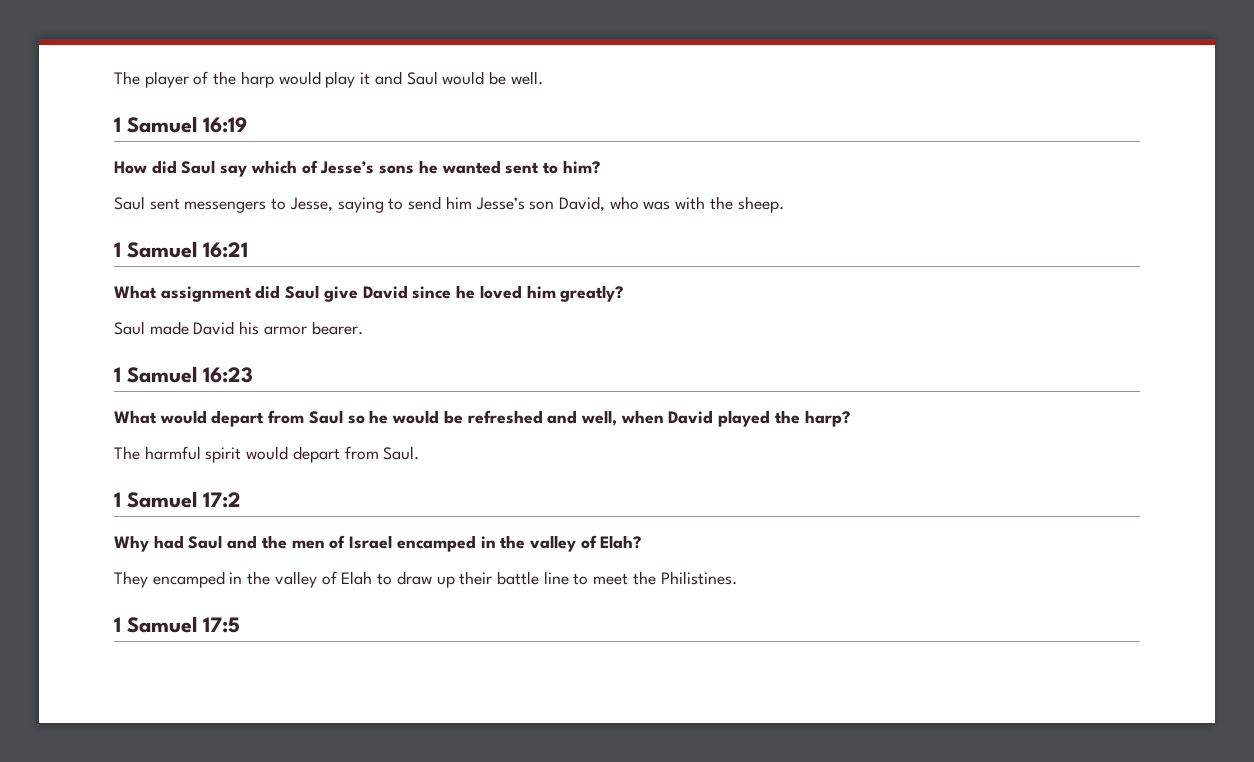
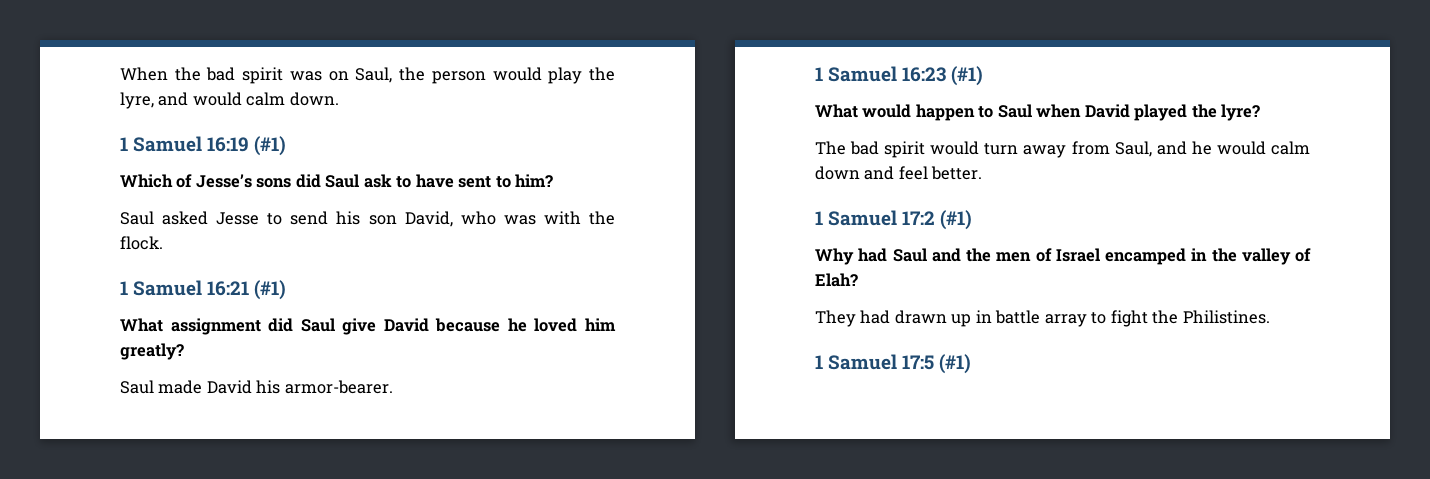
- The player of the harp would play it and Saul would be well.
- 1 Samuel 16:19
- How did Saul say which of Jesse’s sons he wanted sent to him?
- Saul sent messengers to Jesse, saying to send him Jesse’s son David, who was with the sheep.
+ When the bad spirit was on Saul, the person would play the lyre, and would calm down.
+ 1 Samuel 16:19 (#1)
+ Which of Jesse’s sons did Saul ask to have sent to him?
+ Saul asked Jesse to send his son David, who was with the flock.
- 1 Samuel 16:21
+ 1 Samuel 16:21 (#1)
- What assignment did Saul give David since he loved him greatly?
+ What assignment did Saul give David because he loved him greatly?
- Saul made David his armor bearer.
+ Saul made David his armor-bearer.
- 1 Samuel 16:23
+ 1 Samuel 16:23 (#1)
- What would depart from Saul so he would be refreshed and well, when David played the harp?
- The harmful spirit would depart from Saul.
+ What would happen to Saul when David played the lyre?
+ The bad spirit would turn away from Saul, and he would calm down and feel better.
- 1 Samuel 17:2
+ 1 Samuel 17:2 (#1)
- They encamped in the valley of Elah to draw up their battle line to meet the Philistines.
+ They had drawn up in battle array to fight the Philistines.
- 1 Samuel 17:5
+ 1 Samuel 17:5 (#1)

